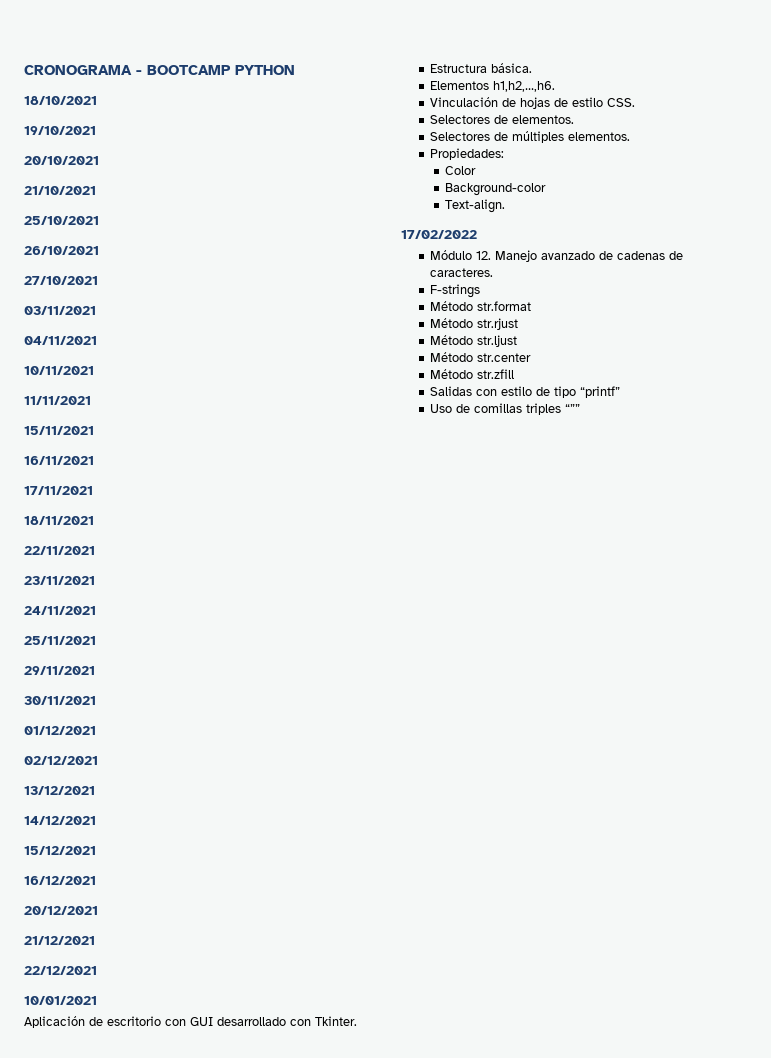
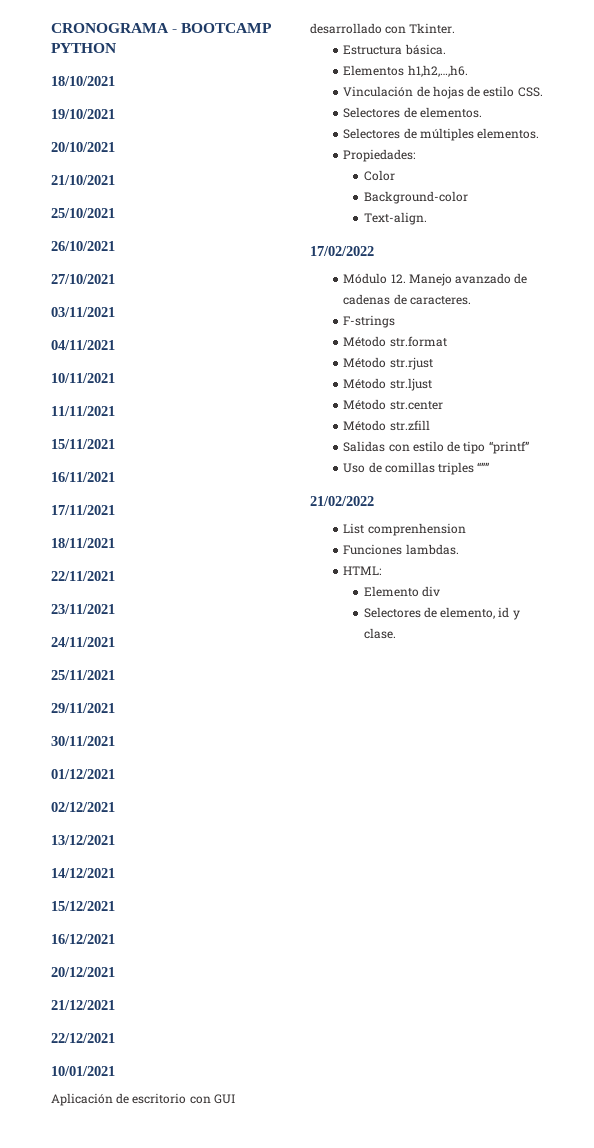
+ 21/02/2022
+ List comprenhension
+ Funciones lambdas.
+ HTML:
+ Elemento div
+ Selectores de elemento, id y clase.

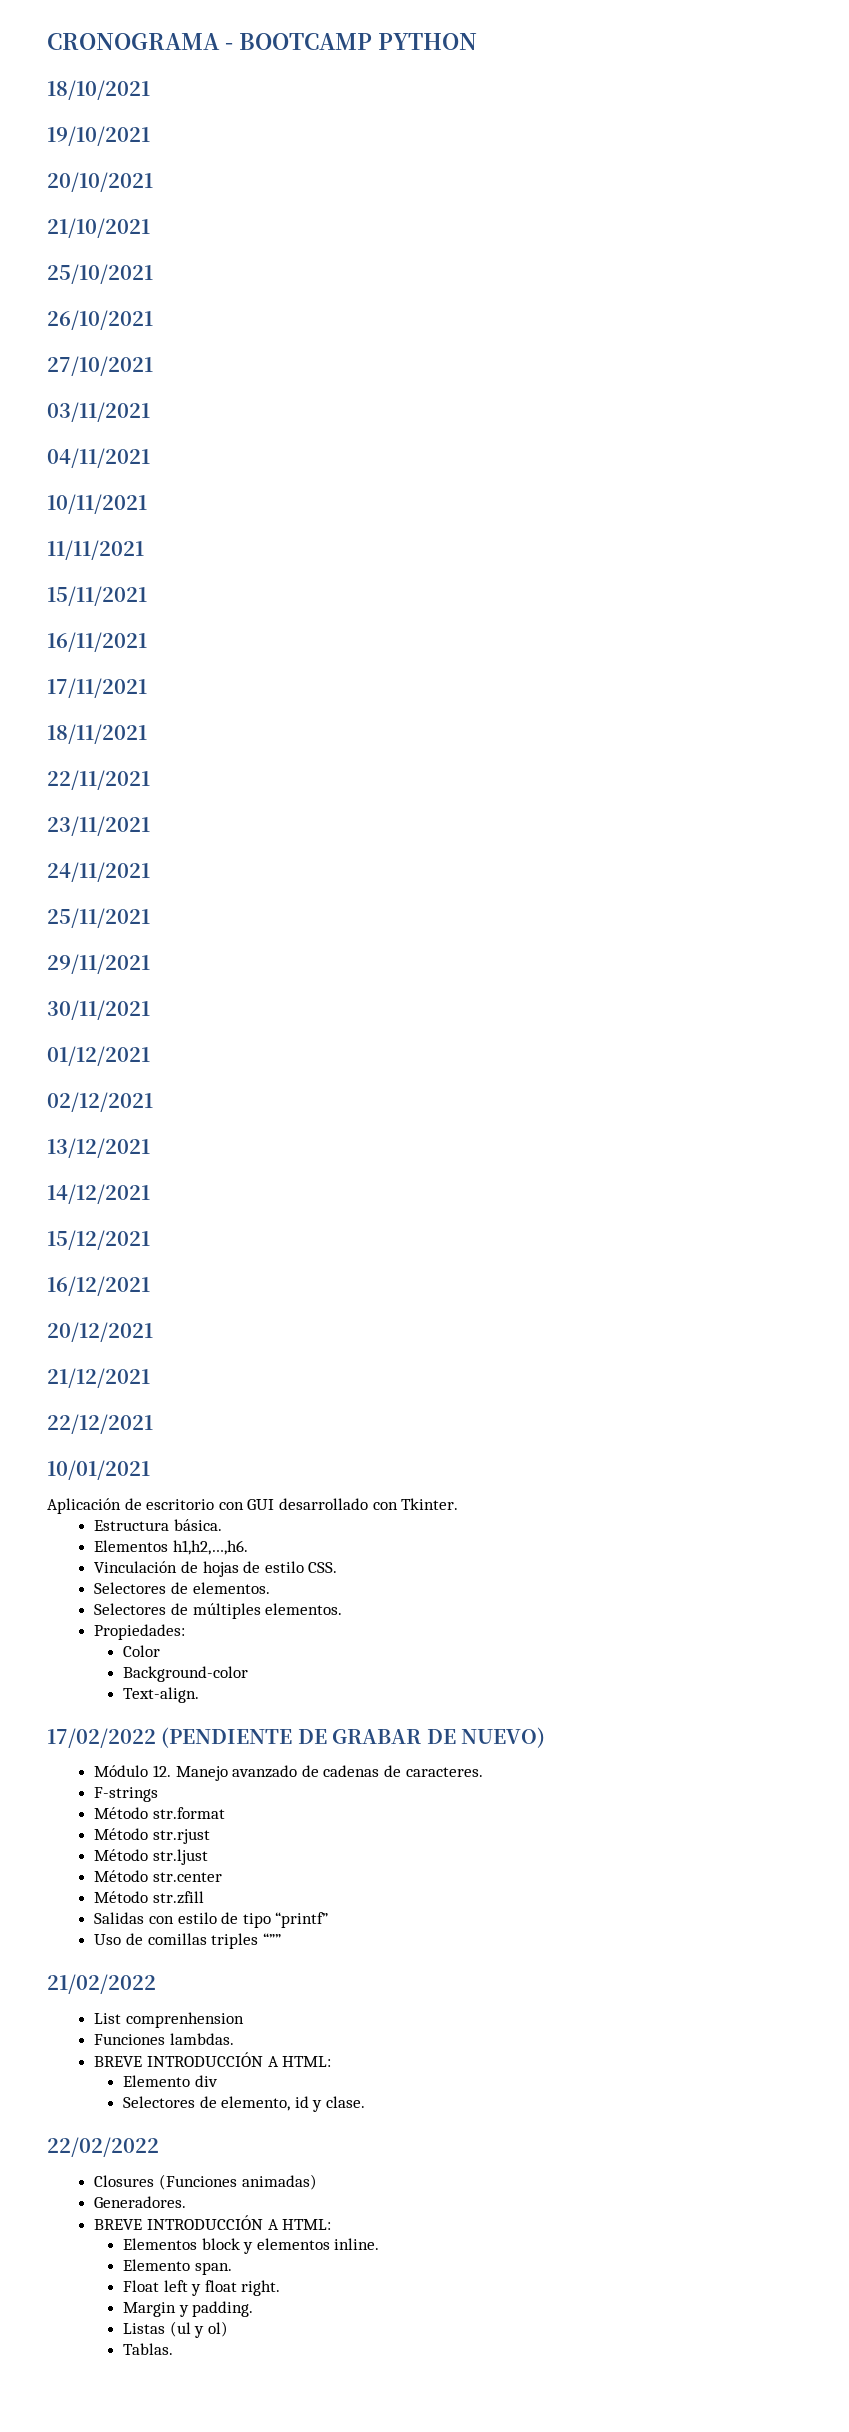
- 17/02/2022
+ 17/02/2022 (PENDIENTE DE GRABAR DE NUEVO)
  Funciones lambdas.
- HTML:
+ BREVE INTRODUCCIÓN A HTML:
+ 22/02/2022
+ Closures (Funciones animadas)
+ Generadores.
+ BREVE INTRODUCCIÓN A HTML:
+ Elementos block y elementos inline.
+ Elemento span.
+ Float left y float right.
+ Margin y padding.
+ Listas (ul y ol)
+ Tablas.

